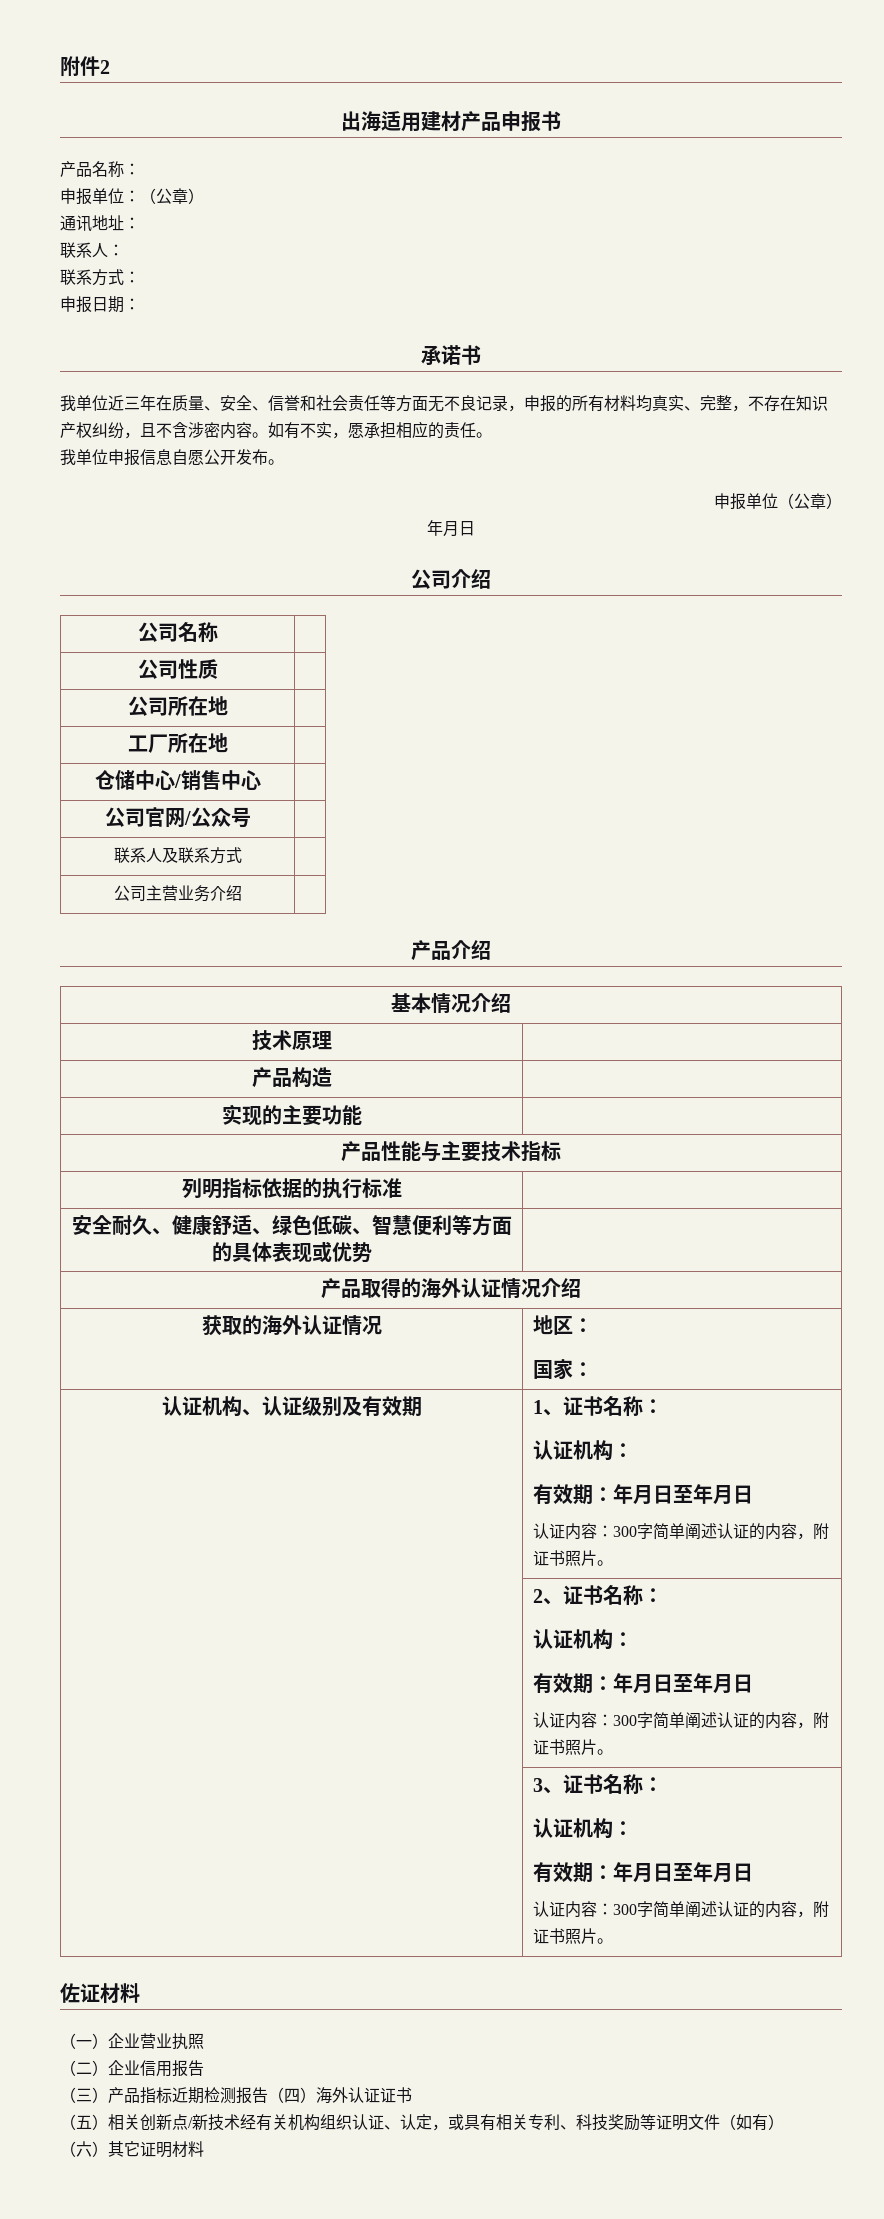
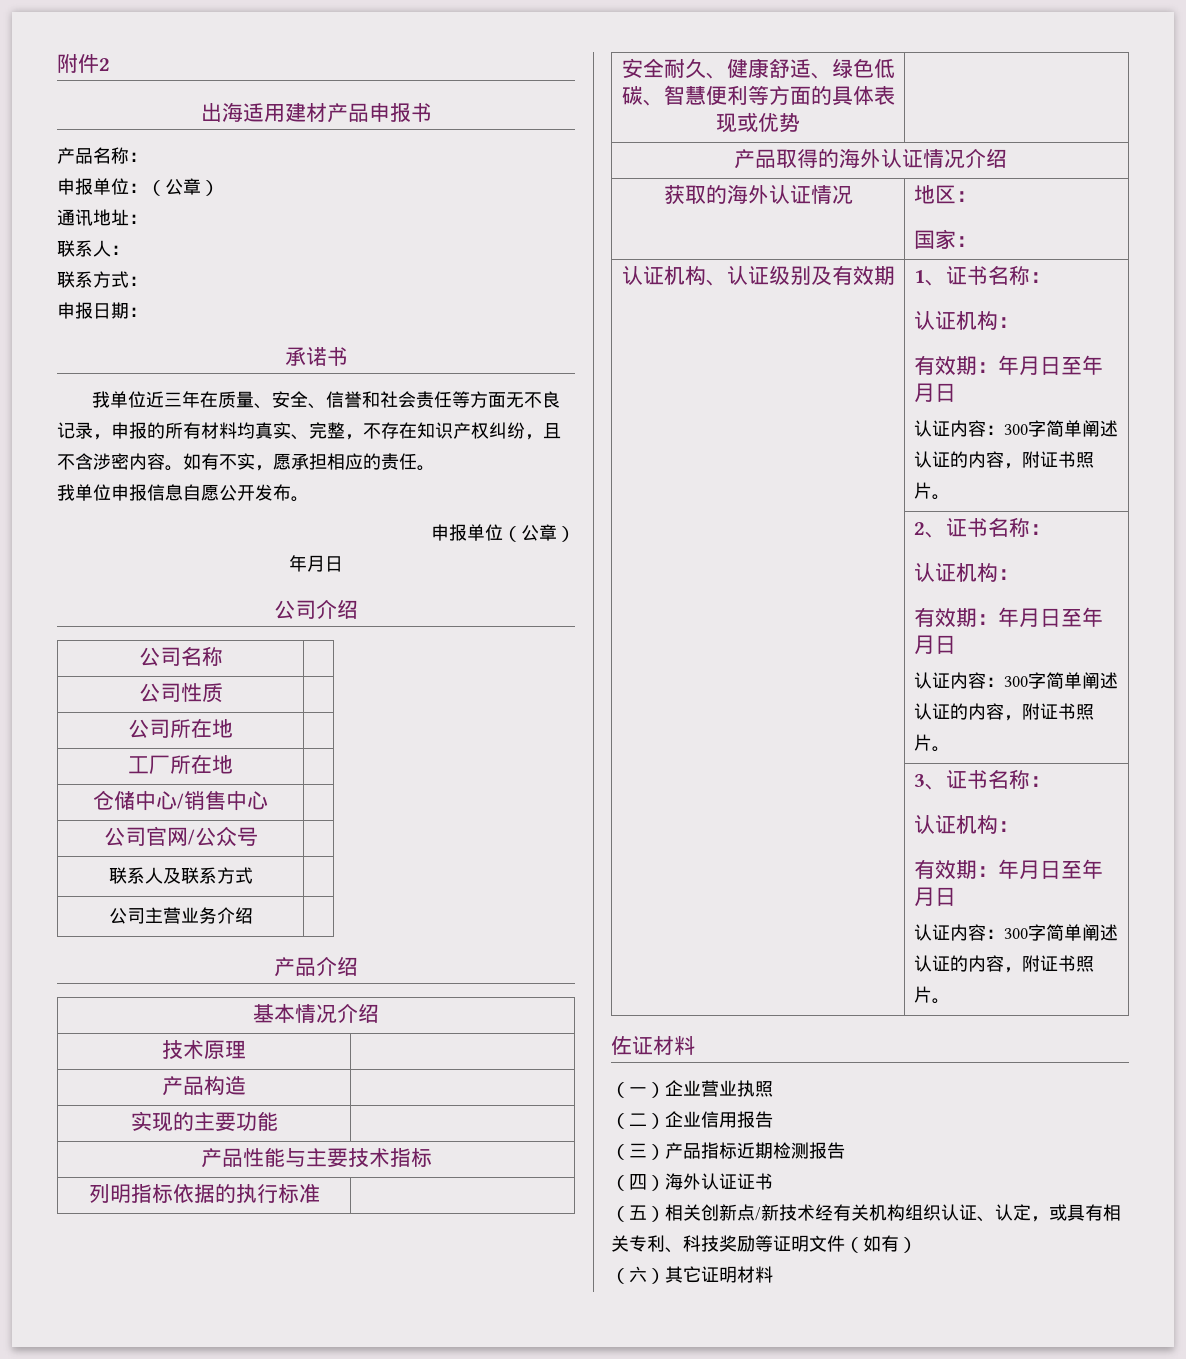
- （三）产品指标近期检测报告（四）海外认证证书
+ （三）产品指标近期检测报告
+ （四）海外认证证书

